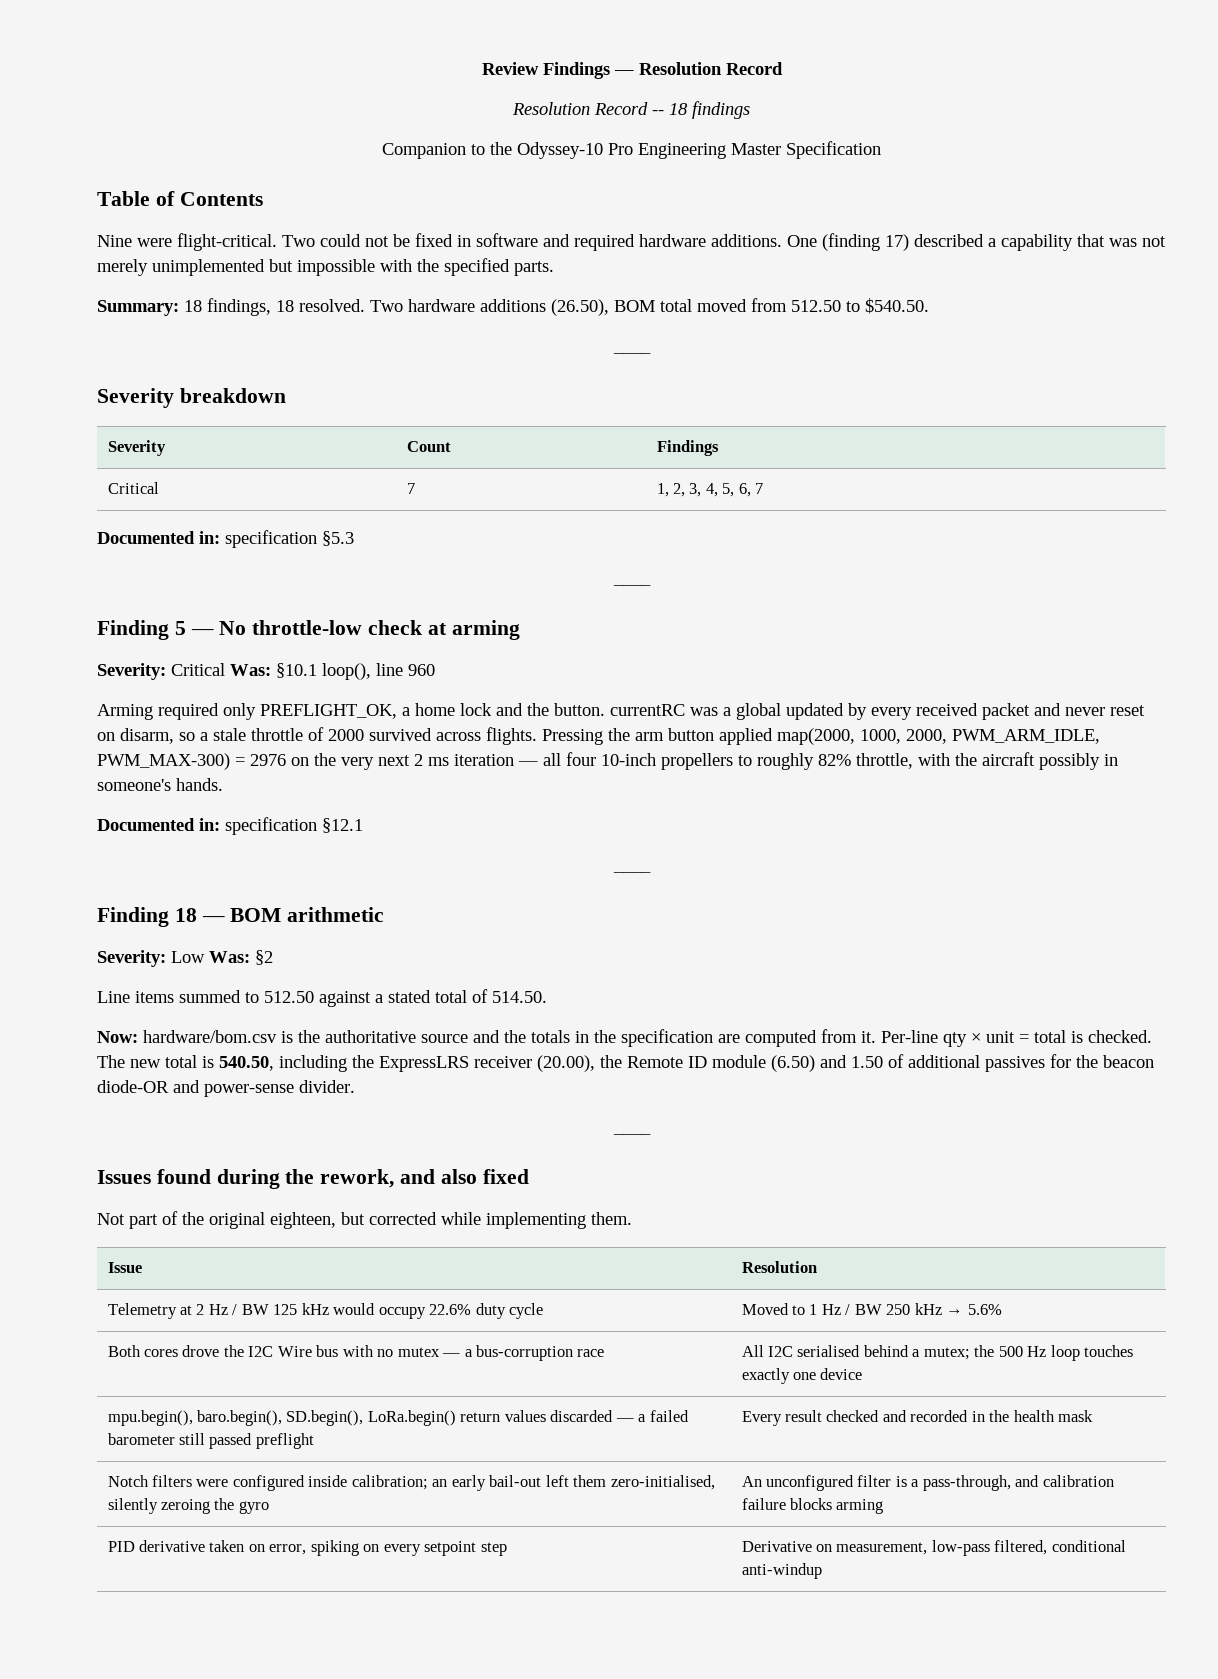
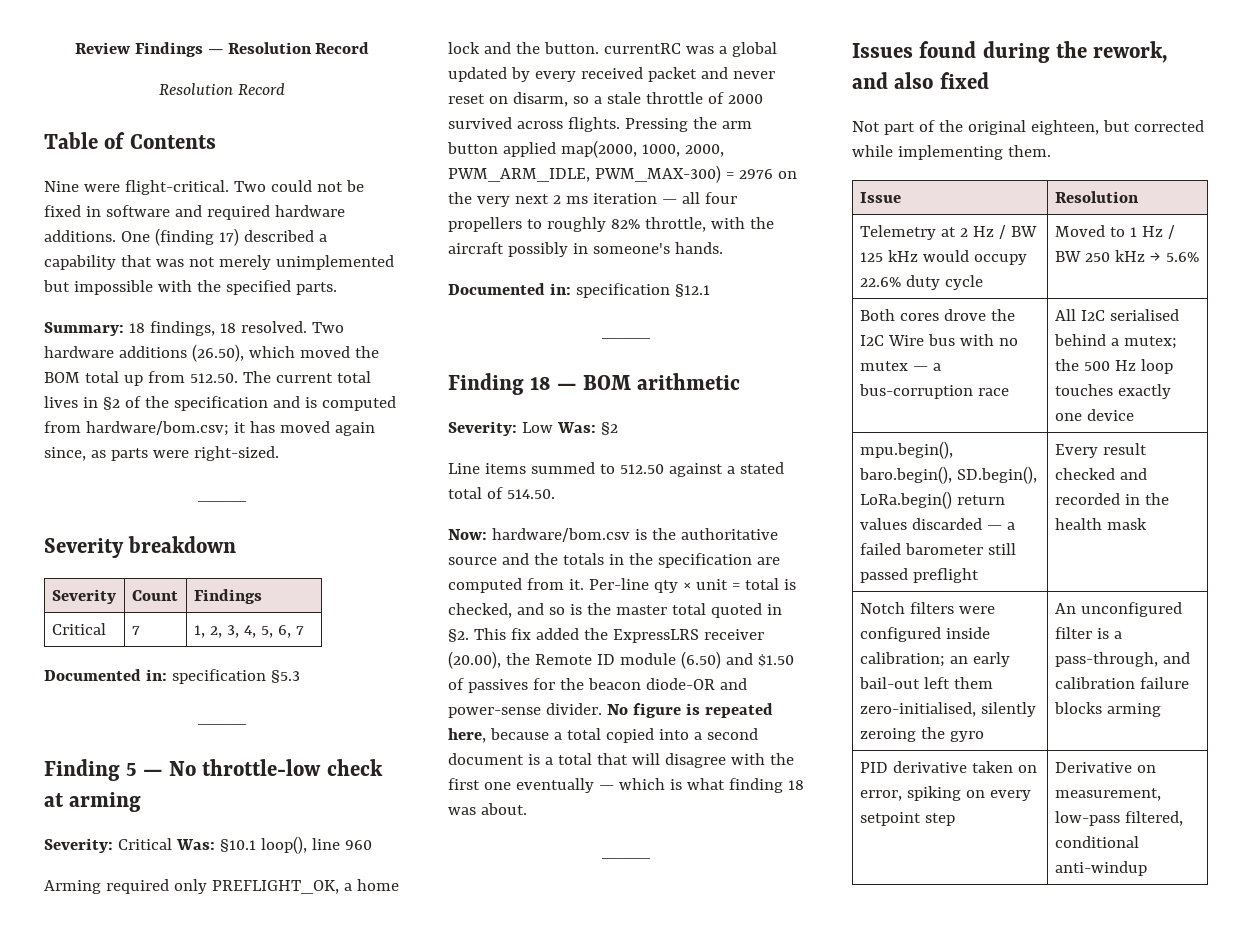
  Review Findings — Resolution Record
- Resolution Record -- 18 findings
- Companion to the Odyssey-10 Pro Engineering Master Specification
+ Resolution Record
- Two hardware additions (26.50), BOM total moved from 512.50 to $540.50.
+ Two hardware additions (26.50), which moved the BOM total up from 512.50. The current total lives in §2 of the specification and is computed from hardware/bom.csv; it has moved again since, as parts were right-sized.
- Pressing the arm button applied map(2000, 1000, 2000, PWM_ARM_IDLE, PWM_MAX-300) = 2976 on the very next 2 ms iteration — all four 10-inch propellers to roughly 82% throttle, with the aircraft possibly in someone's hands.
+ Pressing the arm button applied map(2000, 1000, 2000, PWM_ARM_IDLE, PWM_MAX-300) = 2976 on the very next 2 ms iteration — all four propellers to roughly 82% throttle, with the aircraft possibly in someone's hands.
- Per-line qty × unit = total is checked. The new total is 540.50, including the ExpressLRS receiver (20.00), the Remote ID module (6.50) and 1.50 of additional passives for the beacon diode-OR and power-sense divider.
+ Per-line qty × unit = total is checked, and so is the master total quoted in §2. This fix added the ExpressLRS receiver (20.00), the Remote ID module (6.50) and $1.50 of passives for the beacon diode-OR and power-sense divider. No figure is repeated here, because a total copied into a second document is a total that will disagree with the first one eventually — which is what finding 18 was about.

